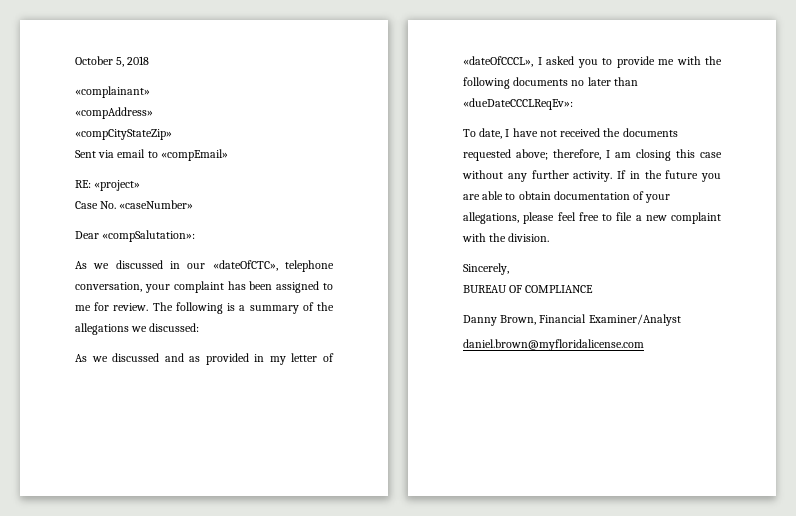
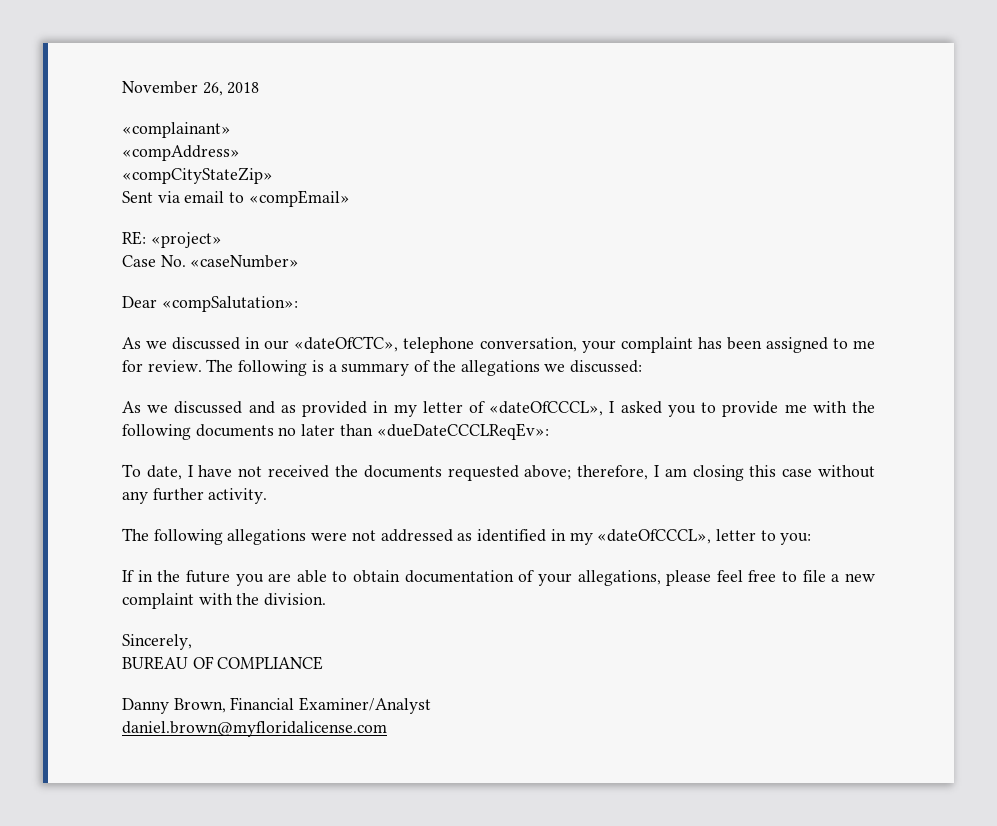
- October 5, 2018
+ November 26, 2018
- To date, I have not received the documents requested above; therefore, I am closing this case without any further activity. If in the future you are able to obtain documentation of your allegations, please feel free to file a new complaint with the division.
+ To date, I have not received the documents requested above; therefore, I am closing this case without any further activity.
+ The following allegations were not addressed as identified in my «dateOfCCCL», letter to you:
+ If in the future you are able to obtain documentation of your allegations, please feel free to file a new complaint with the division.

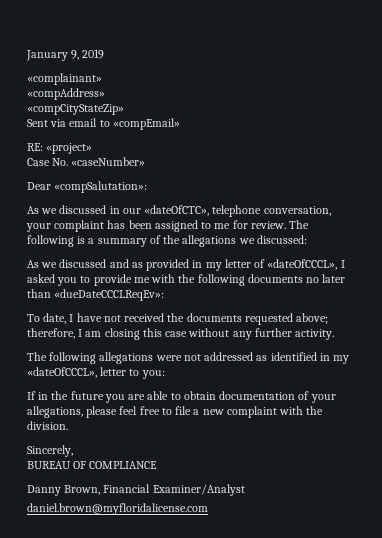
- November 26, 2018
+ January 9, 2019

